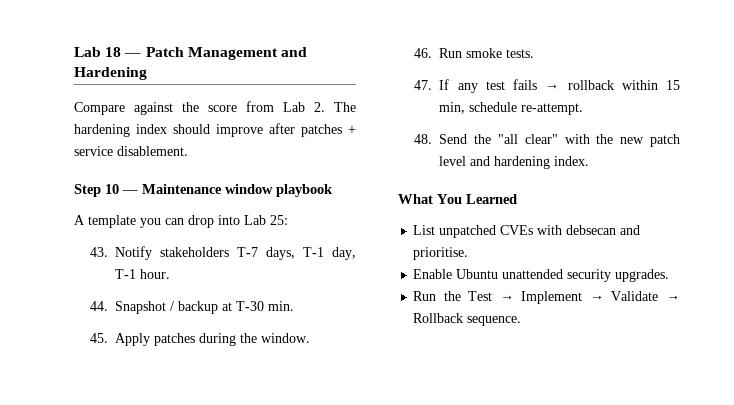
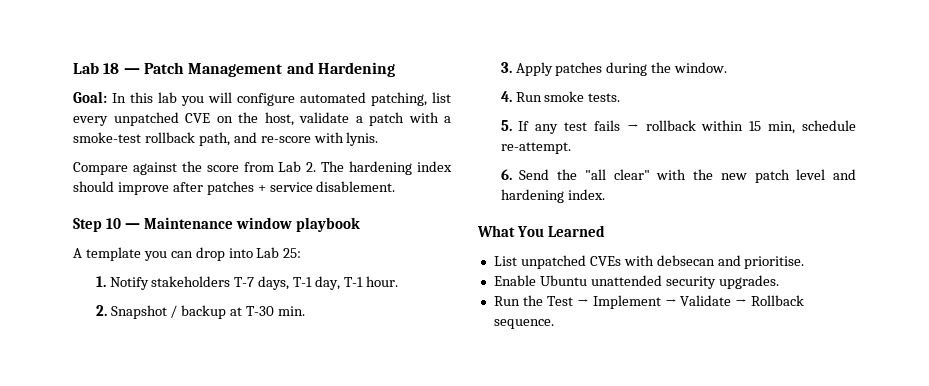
+ Goal: In this lab you will configure automated patching, list every unpatched CVE on the host, validate a patch with a smoke-test rollback path, and re-score with lynis.
- 43. Notify stakeholders T-7 days, T-1 day, T-1 hour.
+ 1. Notify stakeholders T-7 days, T-1 day, T-1 hour.
- 44. Snapshot / backup at T-30 min.
+ 2. Snapshot / backup at T-30 min.
- 45. Apply patches during the window.
+ 3. Apply patches during the window.
- 46. Run smoke tests.
+ 4. Run smoke tests.
- 47. If any test fails → rollback within 15 min, schedule re-attempt.
+ 5. If any test fails → rollback within 15 min, schedule re-attempt.
- 48. Send the "all clear" with the new patch level and hardening index.
+ 6. Send the "all clear" with the new patch level and hardening index.

